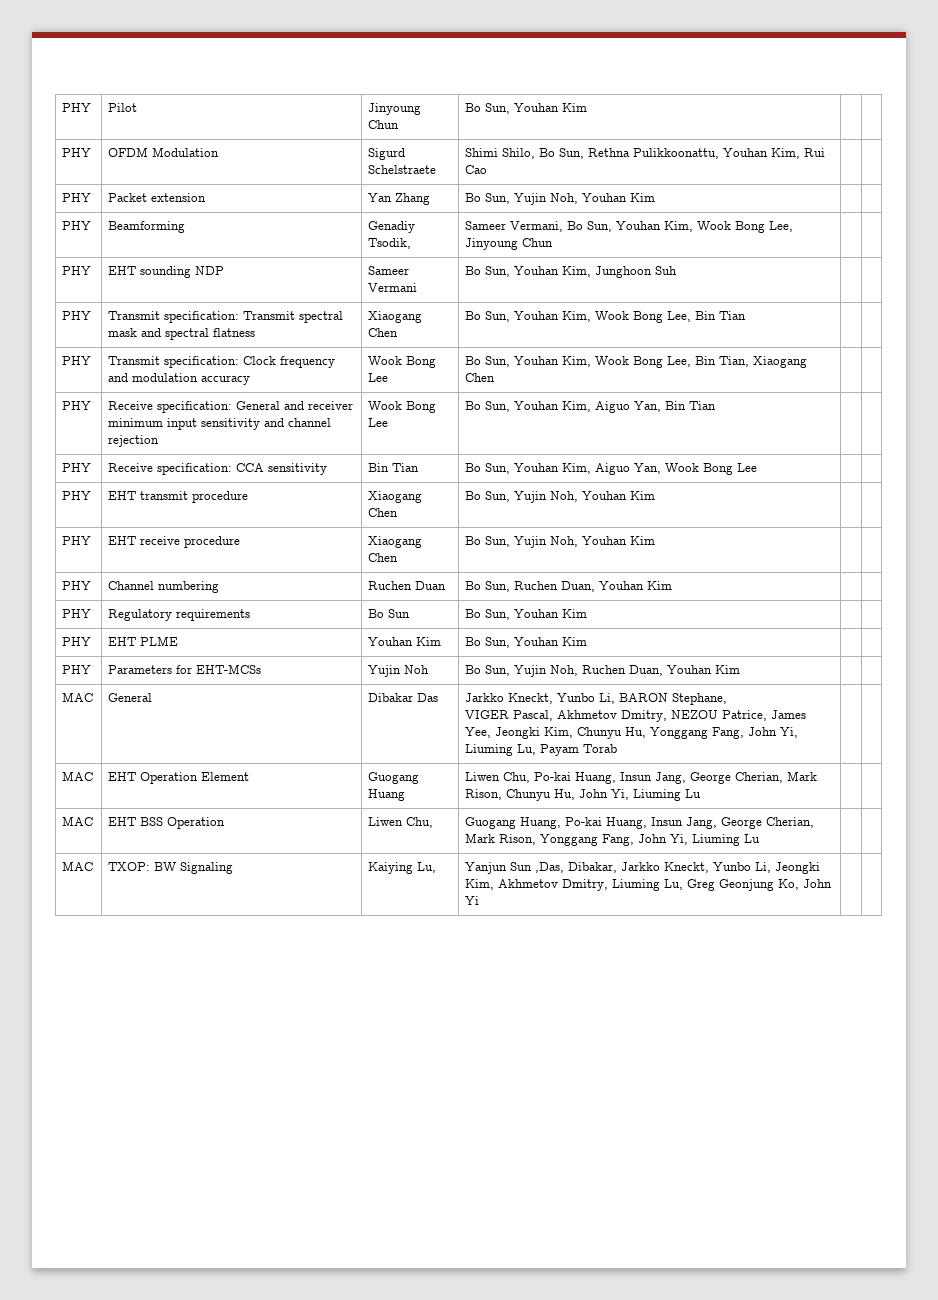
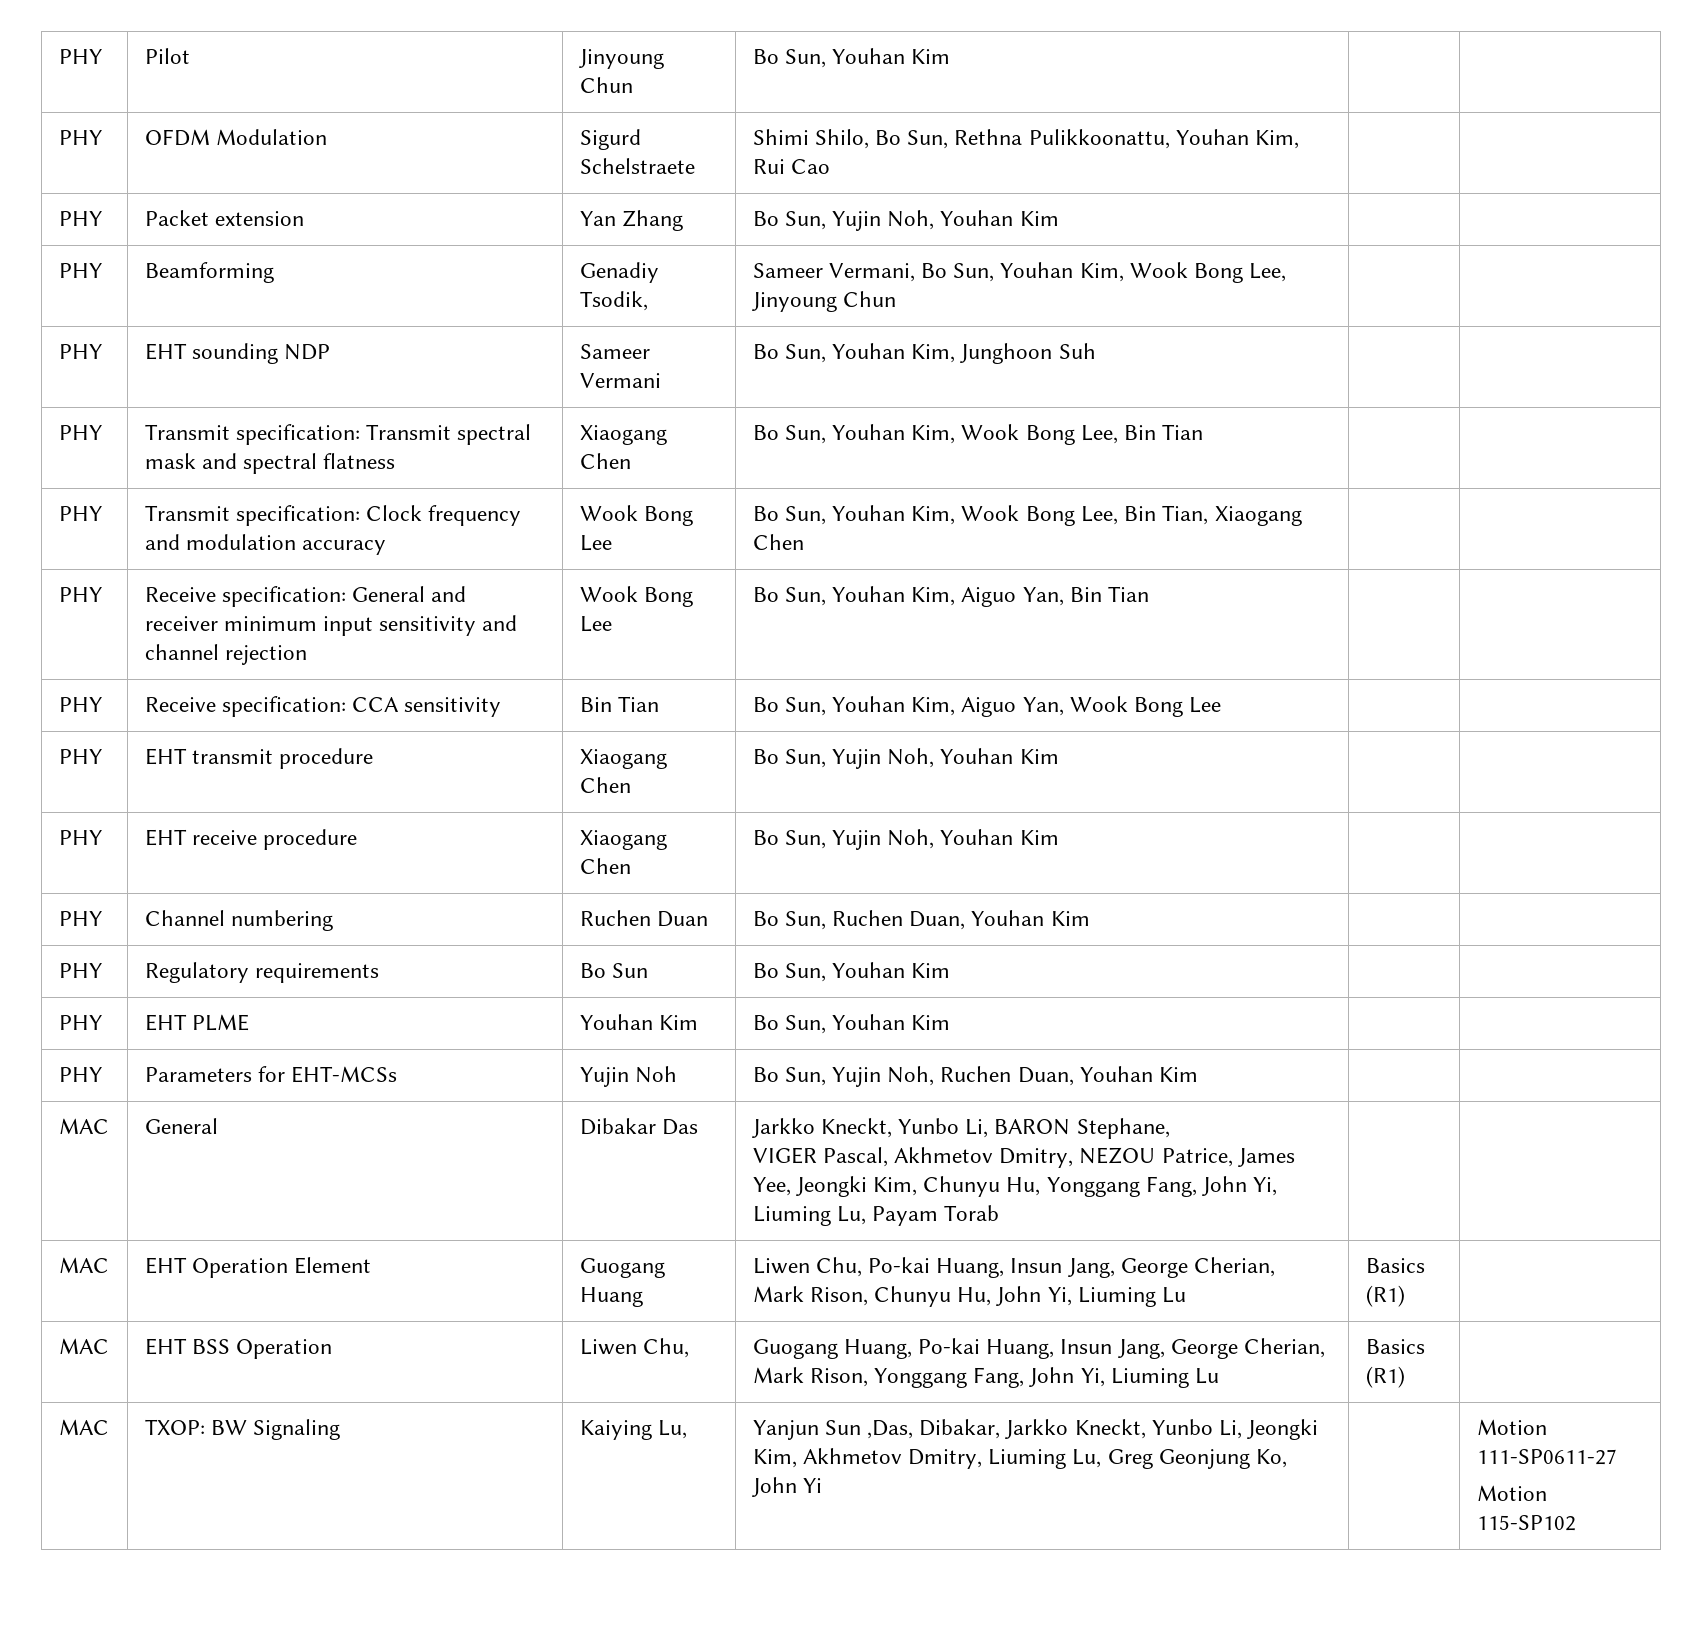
- MAC | EHT Operation Element | Guogang Huang | Liwen Chu, Po-kai Huang, Insun Jang, George Cherian, Mark Rison, Chunyu Hu, John Yi, Liuming Lu | |
+ MAC | EHT Operation Element | Guogang Huang | Liwen Chu, Po-kai Huang, Insun Jang, George Cherian, Mark Rison, Chunyu Hu, John Yi, Liuming Lu | Basics (R1) |
- MAC | EHT BSS Operation | Liwen Chu, | Guogang Huang, Po-kai Huang, Insun Jang, George Cherian, Mark Rison, Yonggang Fang, John Yi, Liuming Lu | |
+ MAC | EHT BSS Operation | Liwen Chu, | Guogang Huang, Po-kai Huang, Insun Jang, George Cherian, Mark Rison, Yonggang Fang, John Yi, Liuming Lu | Basics (R1) |
- MAC | TXOP: BW Signaling | Kaiying Lu, | Yanjun Sun ,Das, Dibakar, Jarkko Kneckt, Yunbo Li, Jeongki Kim, Akhmetov Dmitry, Liuming Lu, Greg Geonjung Ko, John Yi | |
+ MAC | TXOP: BW Signaling | Kaiying Lu, | Yanjun Sun ,Das, Dibakar, Jarkko Kneckt, Yunbo Li, Jeongki Kim, Akhmetov Dmitry, Liuming Lu, Greg Geonjung Ko, John Yi | | Motion 111-SP0611-27
+ Motion 115-SP102

